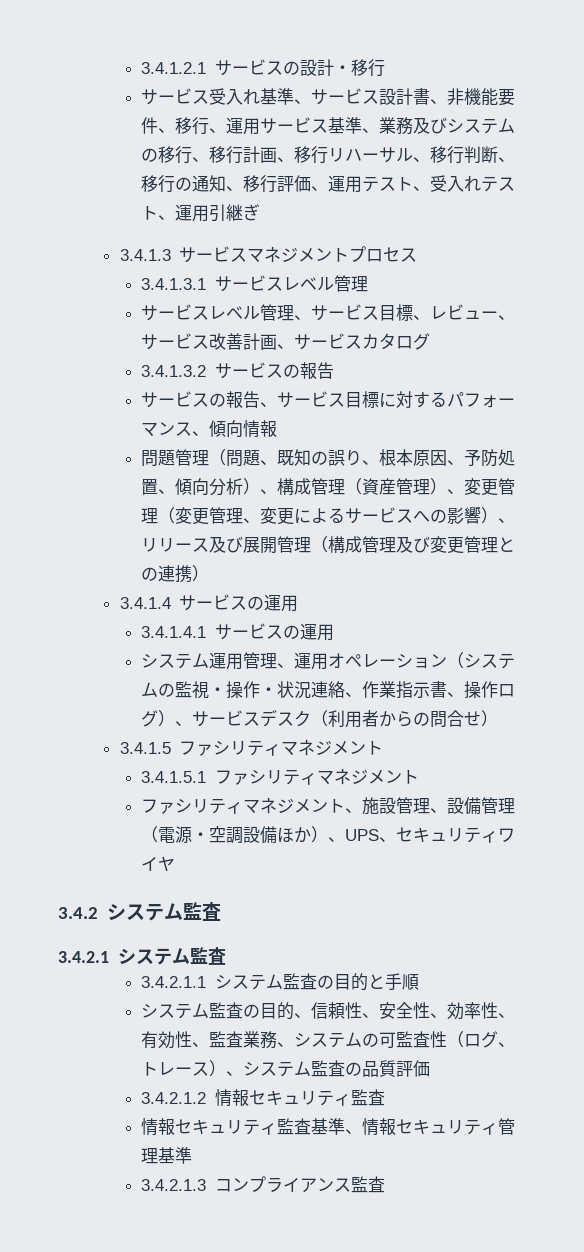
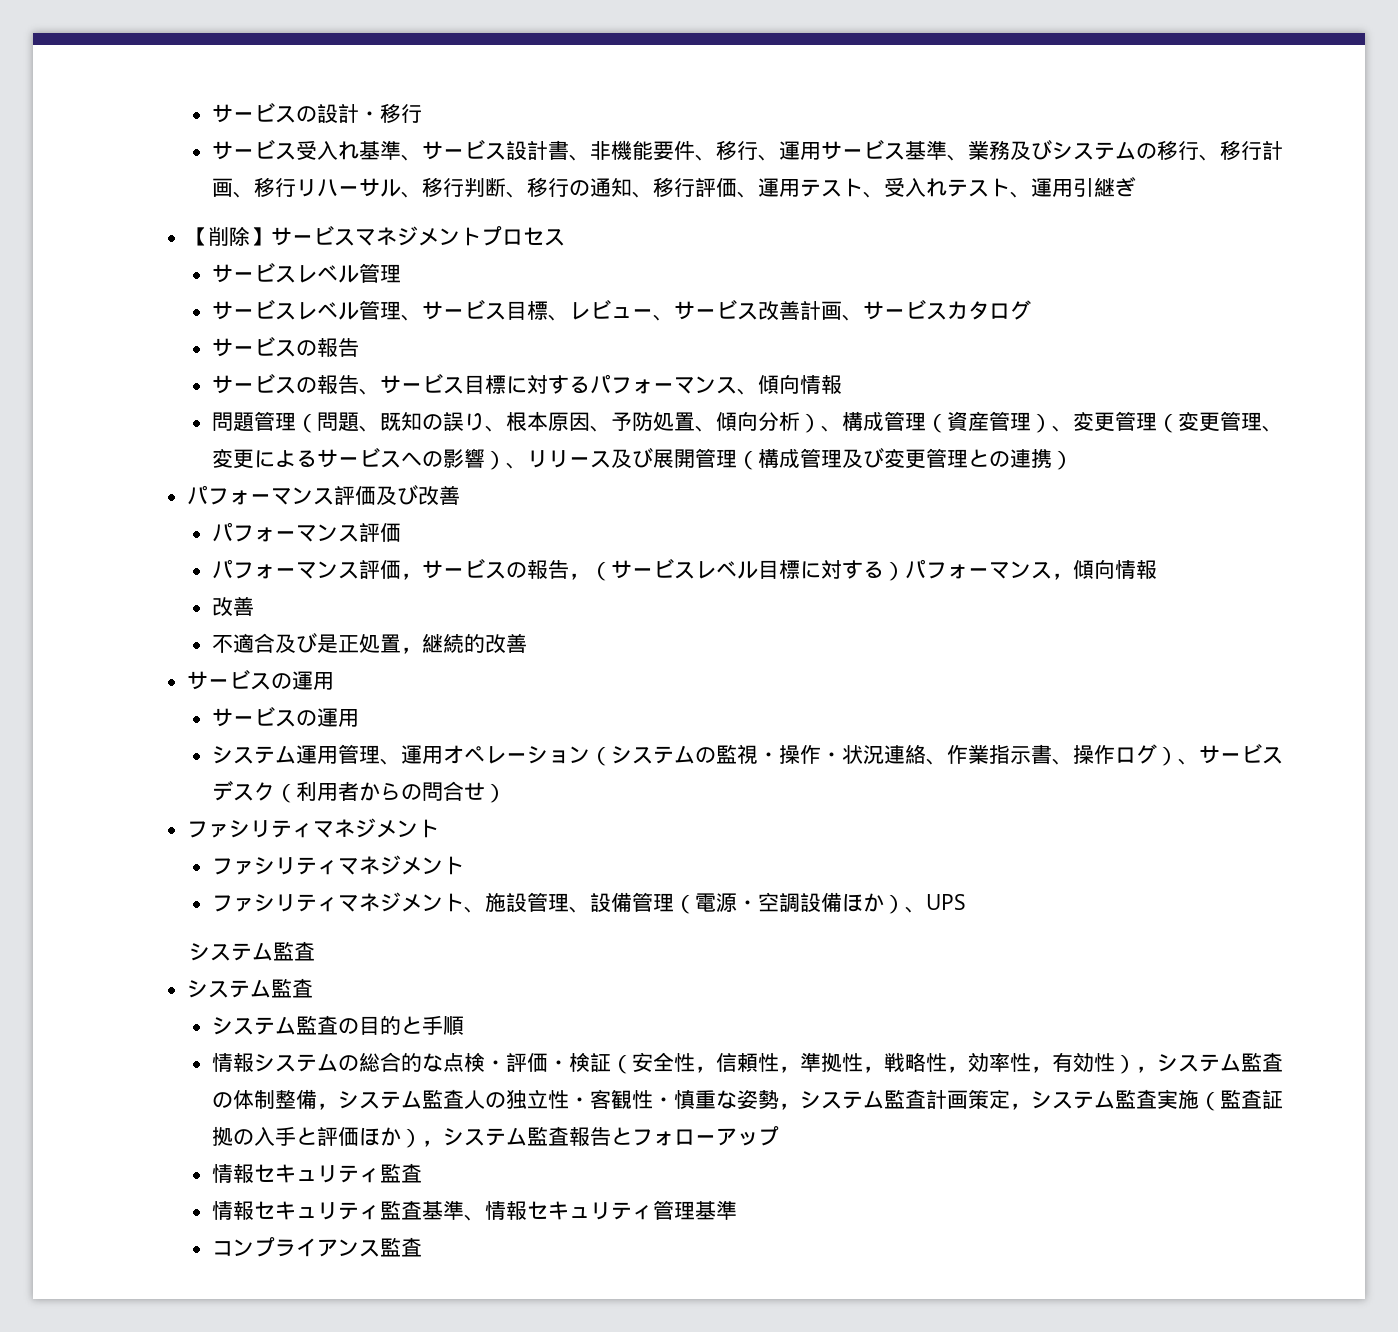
- 3.4.1.2.1サービスの設計・移行
+ サービスの設計・移行
- 3.4.1.3サービスマネジメントプロセス
- 3.4.1.3.1サービスレベル管理
+ 【削除】サービスマネジメントプロセス
+ サービスレベル管理
  サービスレベル管理、サービス目標、レビュー、サービス改善計画、サービスカタログ
- 3.4.1.3.2サービスの報告
+ サービスの報告
- 3.4.1.4サービスの運用
- 3.4.1.4.1サービスの運用
+ パフォーマンス評価及び改善
+ パフォーマンス評価
+ パフォーマンス評価，サービスの報告，（サービスレベル目標に対する）パフォーマンス，傾向情報
+ 改善
+ 不適合及び是正処置，継続的改善
+ サービスの運用
+ サービスの運用
  システム運用管理、運用オペレーション（システムの監視・操作・状況連絡、作業指示書、操作ログ）、サービスデスク（利用者からの問合せ）
- 3.4.1.5ファシリティマネジメント
- 3.4.1.5.1ファシリティマネジメント
+ ファシリティマネジメント
+ ファシリティマネジメント
- ファシリティマネジメント、施設管理、設備管理（電源・空調設備ほか）、UPS、セキュリティワイヤ
- 3.4.2システム監査
- 3.4.2.1システム監査
- 3.4.2.1.1システム監査の目的と手順
+ ファシリティマネジメント、施設管理、設備管理（電源・空調設備ほか）、UPS
+ システム監査
+ システム監査
+ システム監査の目的と手順
- システム監査の目的、信頼性、安全性、効率性、有効性、監査業務、システムの可監査性（ログ、トレース）、システム監査の品質評価
- 3.4.2.1.2情報セキュリティ監査
+ 情報システムの総合的な点検・評価・検証（安全性，信頼性，準拠性，戦略性，効率性，有効性），システム監査の体制整備，システム監査人の独立性・客観性・慎重な姿勢，システム監査計画策定，システム監査実施（監査証拠の入手と評価ほか），システム監査報告とフォローアップ
+ 情報セキュリティ監査
- 3.4.2.1.3コンプライアンス監査
+ コンプライアンス監査

